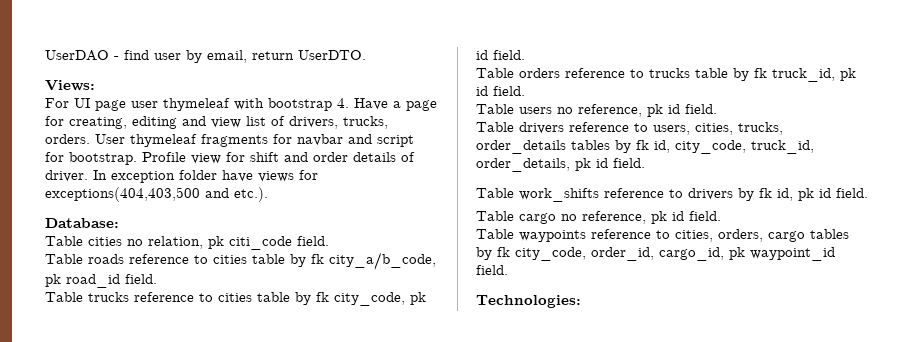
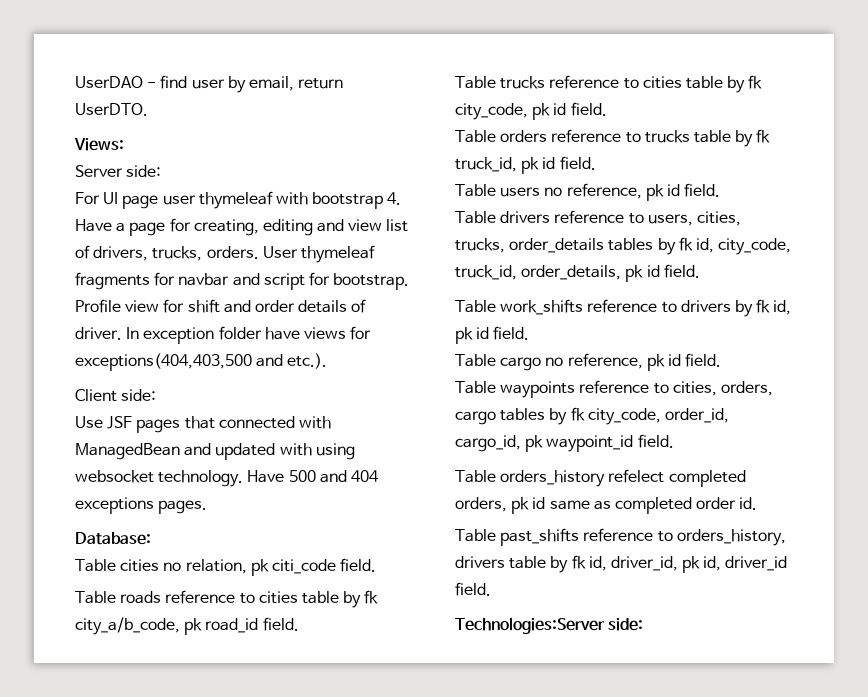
+ Server side:
+ Client side:
+ Use JSF pages that connected with ManagedBean and updated with using websocket technology. Have 500 and 404 exceptions pages.
- Technologies:
+ Table orders_history refelect completed orders, pk id same as completed order id.
+ Table past_shifts reference to orders_history, drivers table by fk id, driver_id, pk id, driver_id field.
+ Technologies:Server side:

